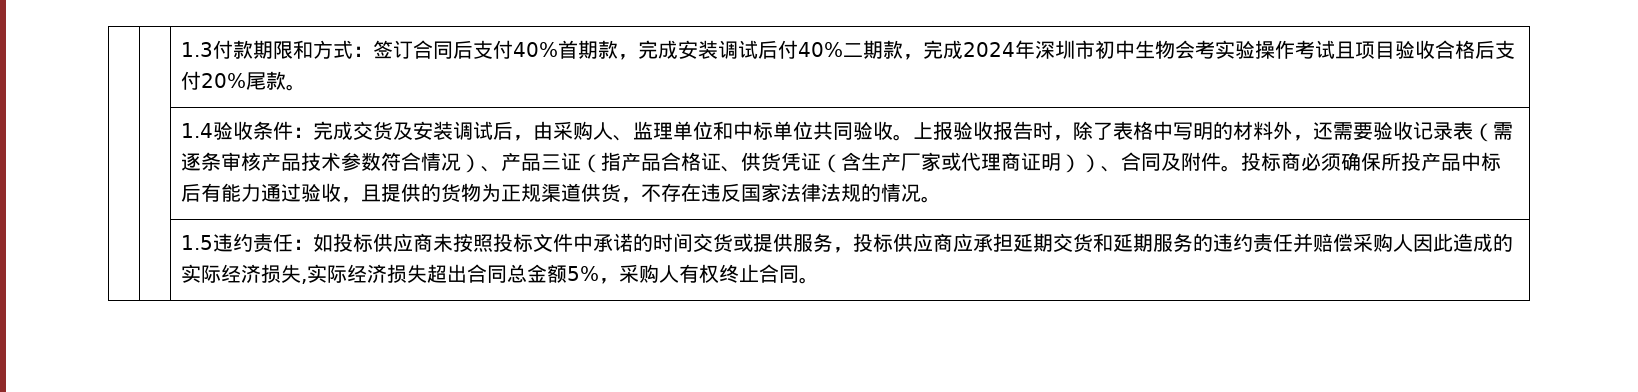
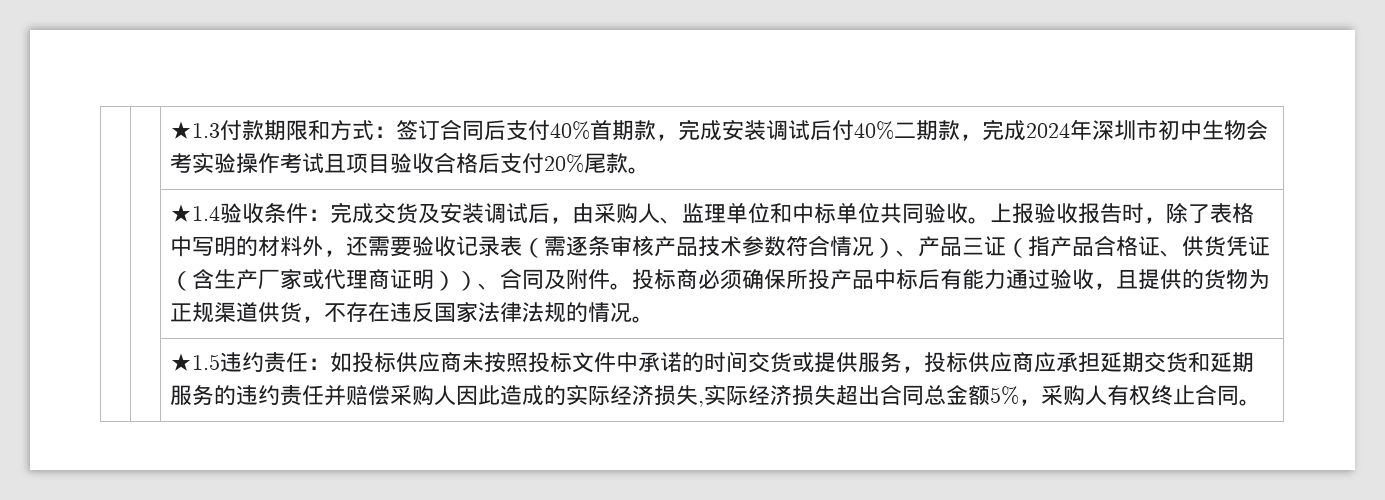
- | | 1.3付款期限和方式：签订合同后支付40%首期款，完成安装调试后付40%二期款，完成2024年深圳市初中生物会考实验操作考试且项目验收合格后支付20%尾款。
+ | | ★1.3付款期限和方式：签订合同后支付40%首期款，完成安装调试后付40%二期款，完成2024年深圳市初中生物会考实验操作考试且项目验收合格后支付20%尾款。
- 1.4验收条件：完成交货及安装调试后，由采购人、监理单位和中标单位共同验收。
+ ★1.4验收条件：完成交货及安装调试后，由采购人、监理单位和中标单位共同验收。
- 1.5违约责任：如投标供应商未按照投标文件中承诺的时间交货或提供服务，投标供应商应承担延期交货和延期服务的违约责任并赔偿采购人因此造成的实际经济损失,实际经济损失超出合同总金额5%，采购人有权终止合同。
+ ★1.5违约责任：如投标供应商未按照投标文件中承诺的时间交货或提供服务，投标供应商应承担延期交货和延期服务的违约责任并赔偿采购人因此造成的实际经济损失,实际经济损失超出合同总金额5%，采购人有权终止合同。

